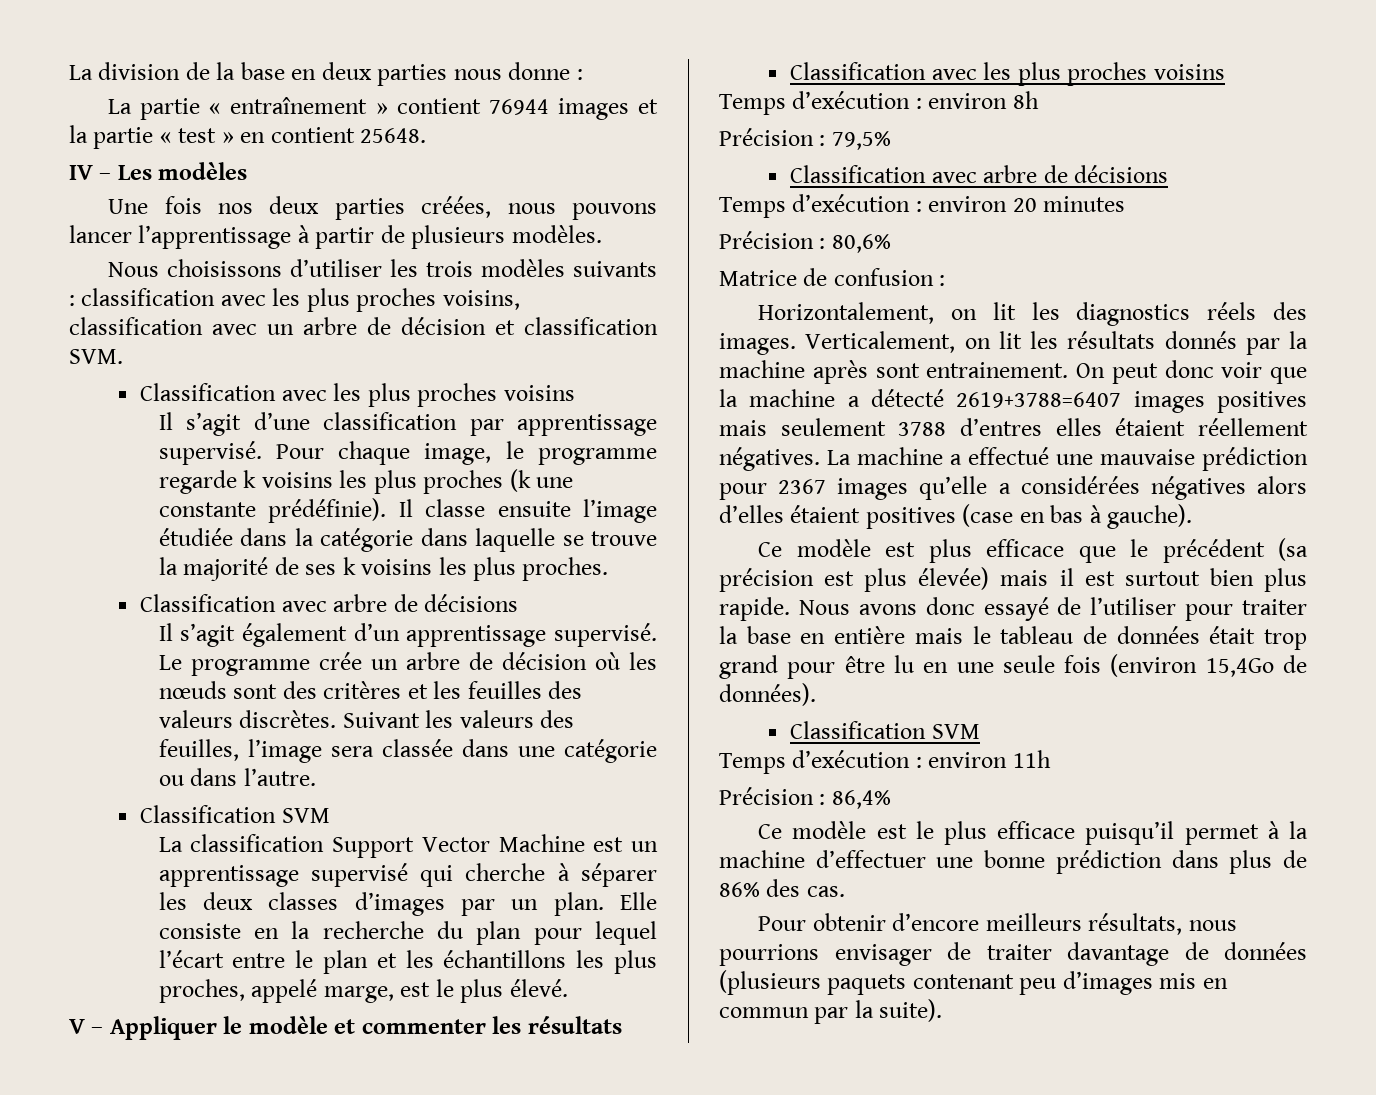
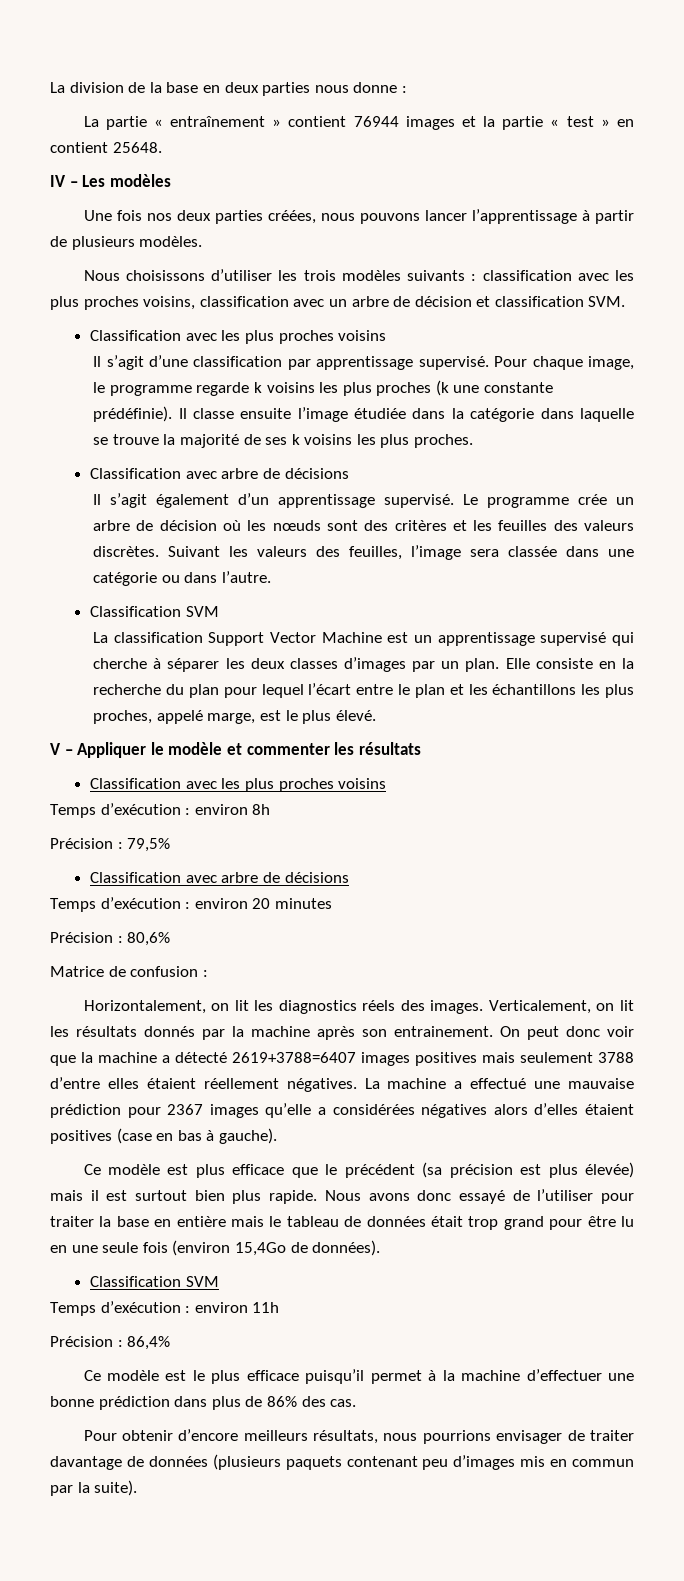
- Verticalement, on lit les résultats donnés par la machine après sont entrainement.
+ Verticalement, on lit les résultats donnés par la machine après son entrainement.
- On peut donc voir que la machine a détecté 2619+3788=6407 images positives mais seulement 3788 d’entres elles étaient réellement négatives.
+ On peut donc voir que la machine a détecté 2619+3788=6407 images positives mais seulement 3788 d’entre elles étaient réellement négatives.

